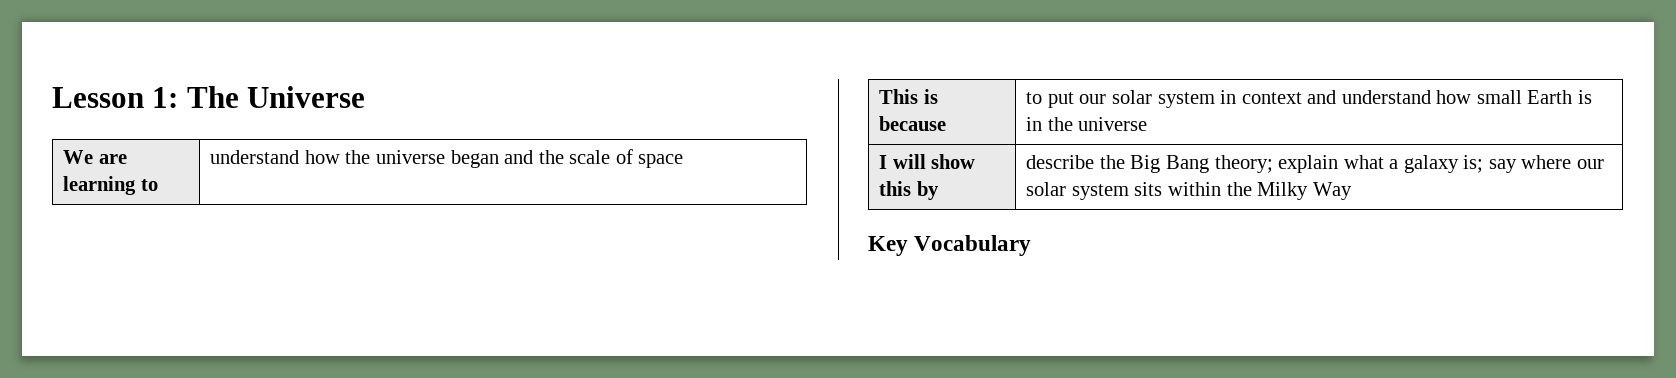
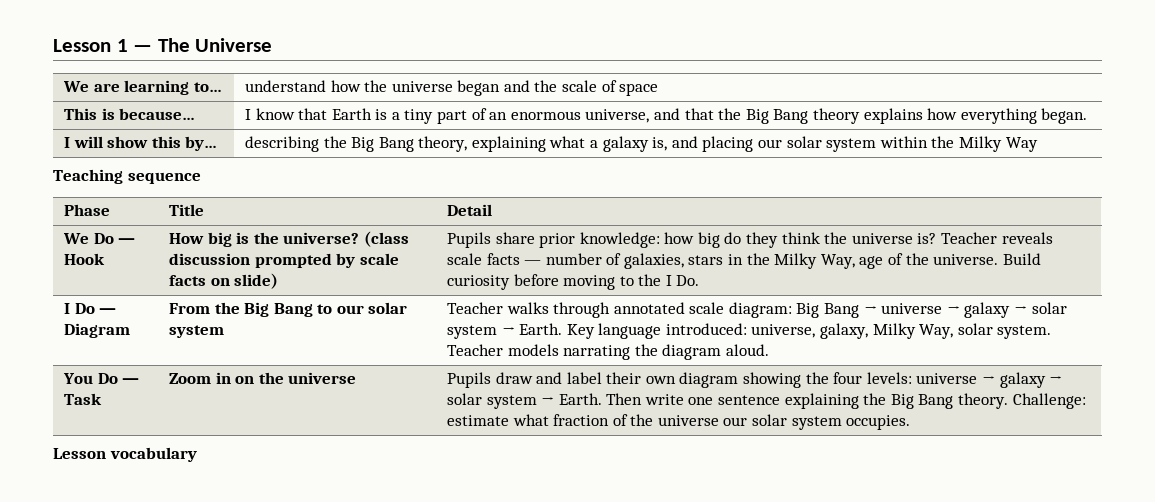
- Lesson 1: The Universe
+ Lesson 1 — The Universe
- We are learning to | understand how the universe began and the scale of space
+ We are learning to… | understand how the universe began and the scale of space
- This is because | to put our solar system in context and understand how small Earth is in the universe
+ This is because… | I know that Earth is a tiny part of an enormous universe, and that the Big Bang theory explains how everything began.
- I will show this by | describe the Big Bang theory; explain what a galaxy is; say where our solar system sits within the Milky Way
+ I will show this by… | describing the Big Bang theory, explaining what a galaxy is, and placing our solar system within the Milky Way
- Key Vocabulary
+ Teaching sequence
+ Phase | Title | Detail
+ We Do — Hook | How big is the universe? (class discussion prompted by scale facts on slide) | Pupils share prior knowledge: how big do they think the universe is? Teacher reveals scale facts — number of galaxies, stars in the Milky Way, age of the universe. Build curiosity before moving to the I Do.
+ I Do — Diagram | From the Big Bang to our solar system | Teacher walks through annotated scale diagram: Big Bang → universe → galaxy → solar system → Earth. Key language introduced: universe, galaxy, Milky Way, solar system. Teacher models narrating the diagram aloud.
+ You Do — Task | Zoom in on the universe | Pupils draw and label their own diagram showing the four levels: universe → galaxy → solar system → Earth. Then write one sentence explaining the Big Bang theory. Challenge: estimate what fraction of the universe our solar system occupies.
+ Lesson vocabulary

